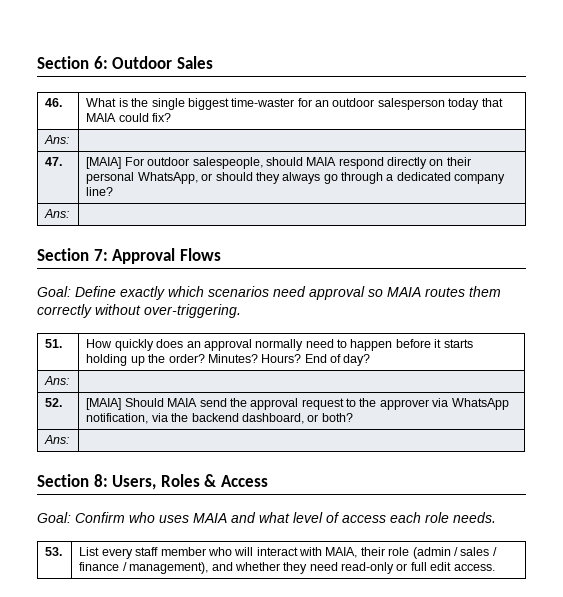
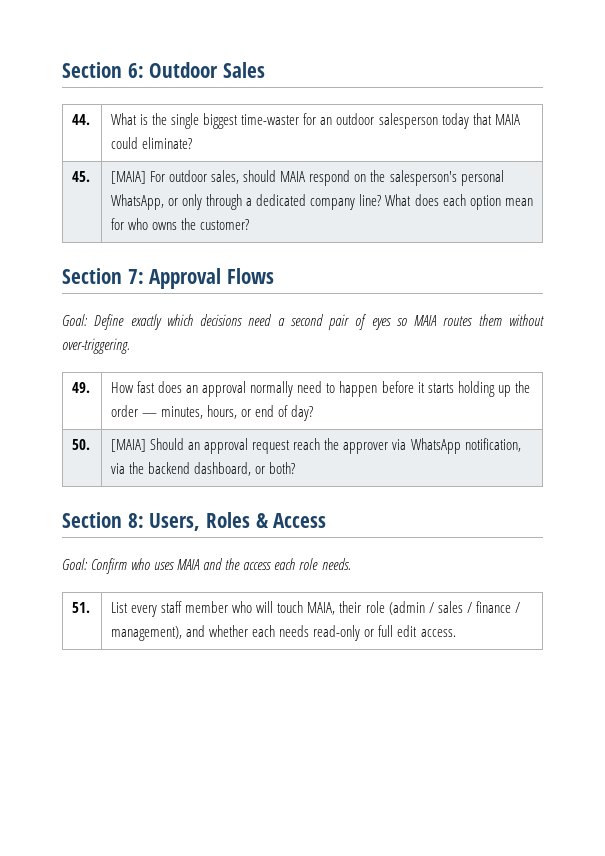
- 46. | What is the single biggest time-waster for an outdoor salesperson today that MAIA could fix?
- Ans: |
- 47. | [MAIA] For outdoor salespeople, should MAIA respond directly on their personal WhatsApp, or should they always go through a dedicated company line?
- Ans: |
+ 44. | What is the single biggest time-waster for an outdoor salesperson today that MAIA could eliminate?
+ 45. | [MAIA] For outdoor sales, should MAIA respond on the salesperson's personal WhatsApp, or only through a dedicated company line? What does each option mean for who owns the customer?
- Goal: Define exactly which scenarios need approval so MAIA routes them correctly without over-triggering.
+ Goal: Define exactly which decisions need a second pair of eyes so MAIA routes them without over-triggering.
- 51. | How quickly does an approval normally need to happen before it starts holding up the order? Minutes? Hours? End of day?
- Ans: |
- 52. | [MAIA] Should MAIA send the approval request to the approver via WhatsApp notification, via the backend dashboard, or both?
- Ans: |
+ 49. | How fast does an approval normally need to happen before it starts holding up the order — minutes, hours, or end of day?
+ 50. | [MAIA] Should an approval request reach the approver via WhatsApp notification, via the backend dashboard, or both?
- Goal: Confirm who uses MAIA and what level of access each role needs.
+ Goal: Confirm who uses MAIA and the access each role needs.
- 53. | List every staff member who will interact with MAIA, their role (admin / sales / finance / management), and whether they need read-only or full edit access.
+ 51. | List every staff member who will touch MAIA, their role (admin / sales / finance / management), and whether each needs read-only or full edit access.

